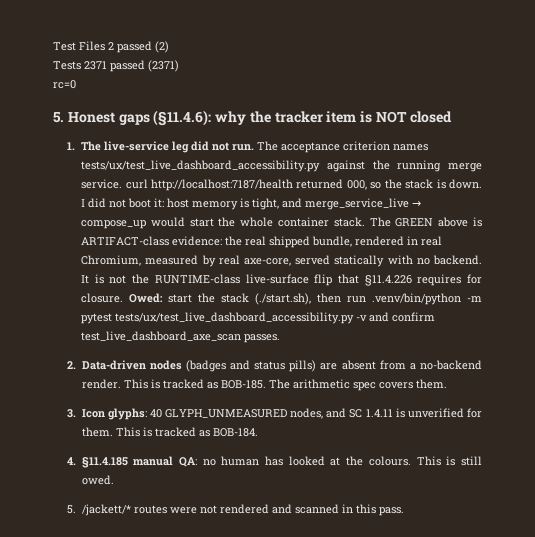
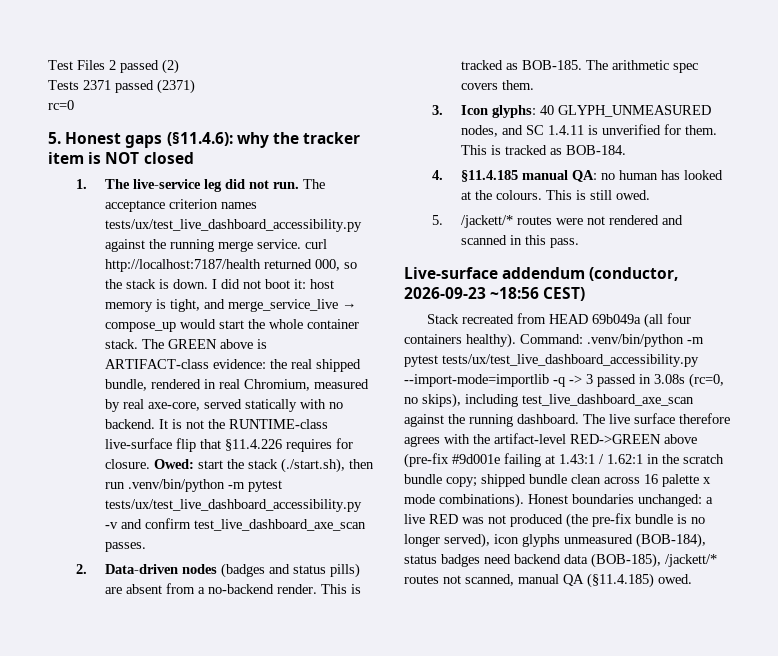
+ Live-surface addendum (conductor, 2026-09-23 ~18:56 CEST)
+ Stack recreated from HEAD 69b049a (all four containers healthy). Command: .venv/bin/python -m pytest tests/ux/test_live_dashboard_accessibility.py --import-mode=importlib -q -> 3 passed in 3.08s (rc=0, no skips), including test_live_dashboard_axe_scan against the running dashboard. The live surface therefore agrees with the artifact-level RED->GREEN above (pre-fix #9d001e failing at 1.43:1 / 1.62:1 in the scratch bundle copy; shipped bundle clean across 16 palette x mode combinations). Honest boundaries unchanged: a live RED was not produced (the pre-fix bundle is no longer served), icon glyphs unmeasured (BOB-184), status badges need backend data (BOB-185), /jackett/* routes not scanned, manual QA (§11.4.185) owed.

